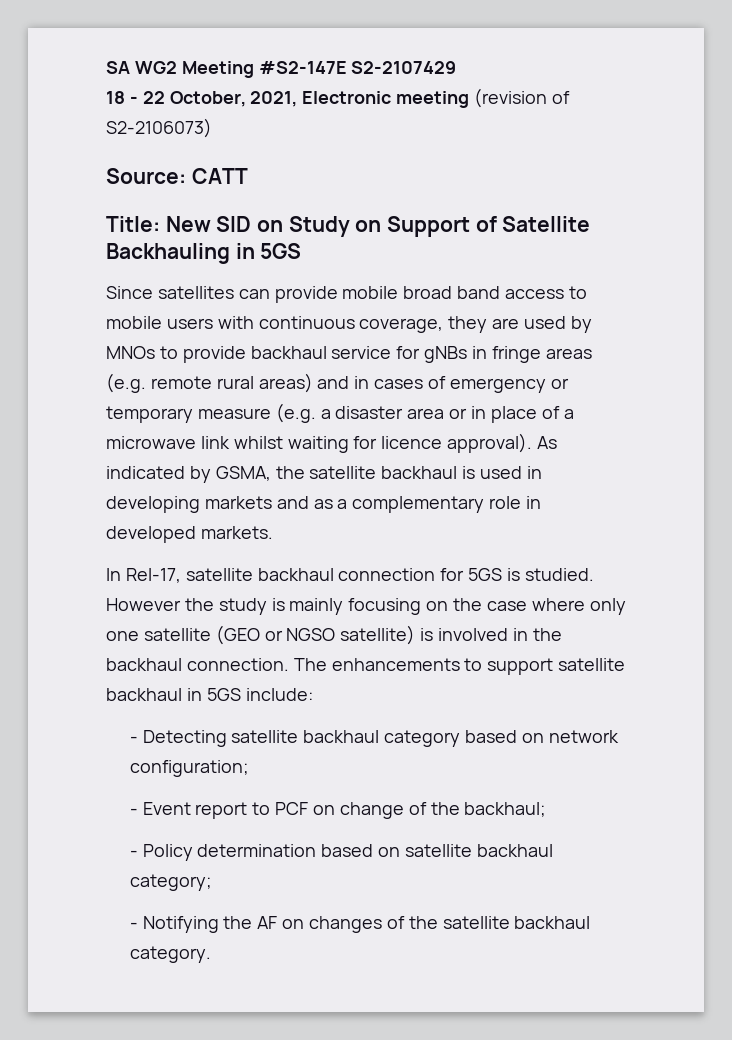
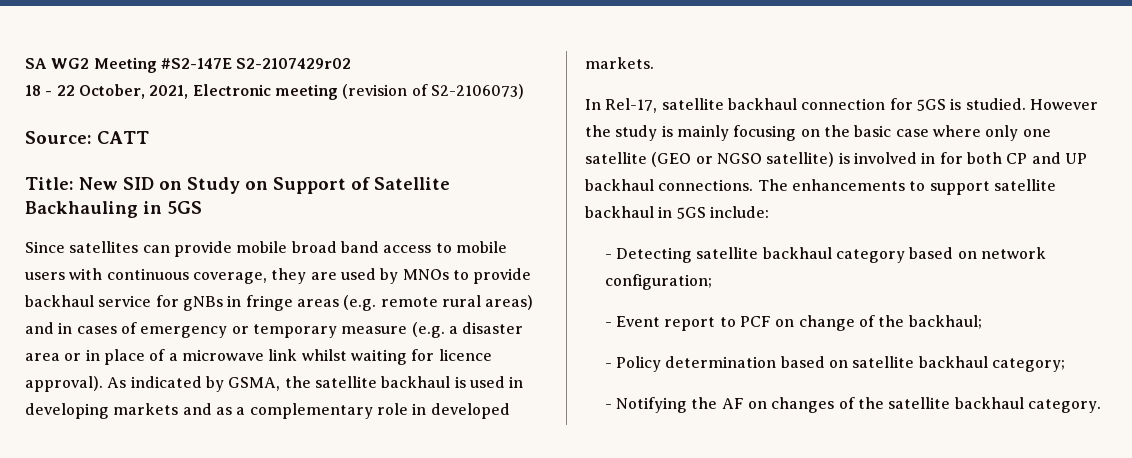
- SA WG2 Meeting #S2-147E S2-2107429
+ SA WG2 Meeting #S2-147E S2-2107429r02
- However the study is mainly focusing on the case where only one satellite (GEO or NGSO satellite) is involved in the backhaul connection.
+ However the study is mainly focusing on the basic case where only one satellite (GEO or NGSO satellite) is involved in for both CP and UP backhaul connections.

